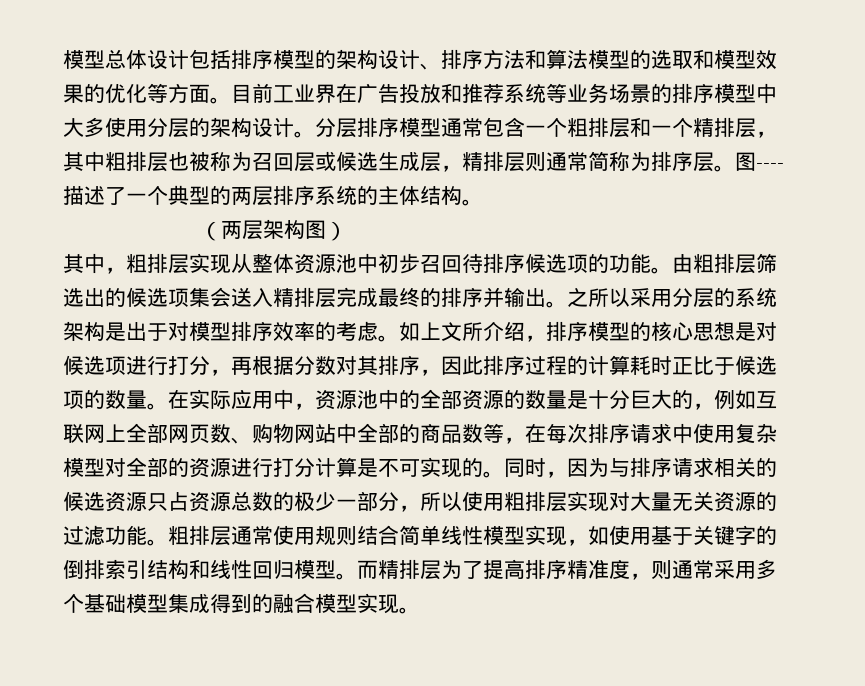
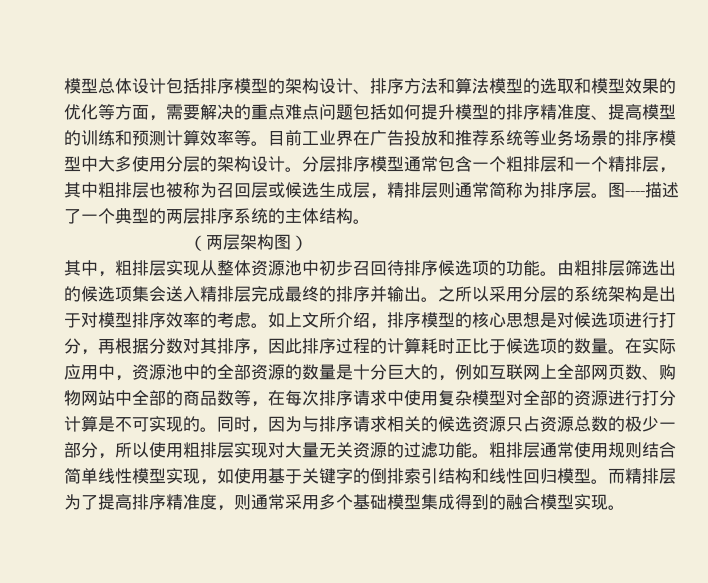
- 模型总体设计包括排序模型的架构设计、排序方法和算法模型的选取和模型效果的优化等方面。
+ 模型总体设计包括排序模型的架构设计、排序方法和算法模型的选取和模型效果的优化等方面，需要解决的重点难点问题包括如何提升模型的排序精准度、提高模型的训练和预测计算效率等。

